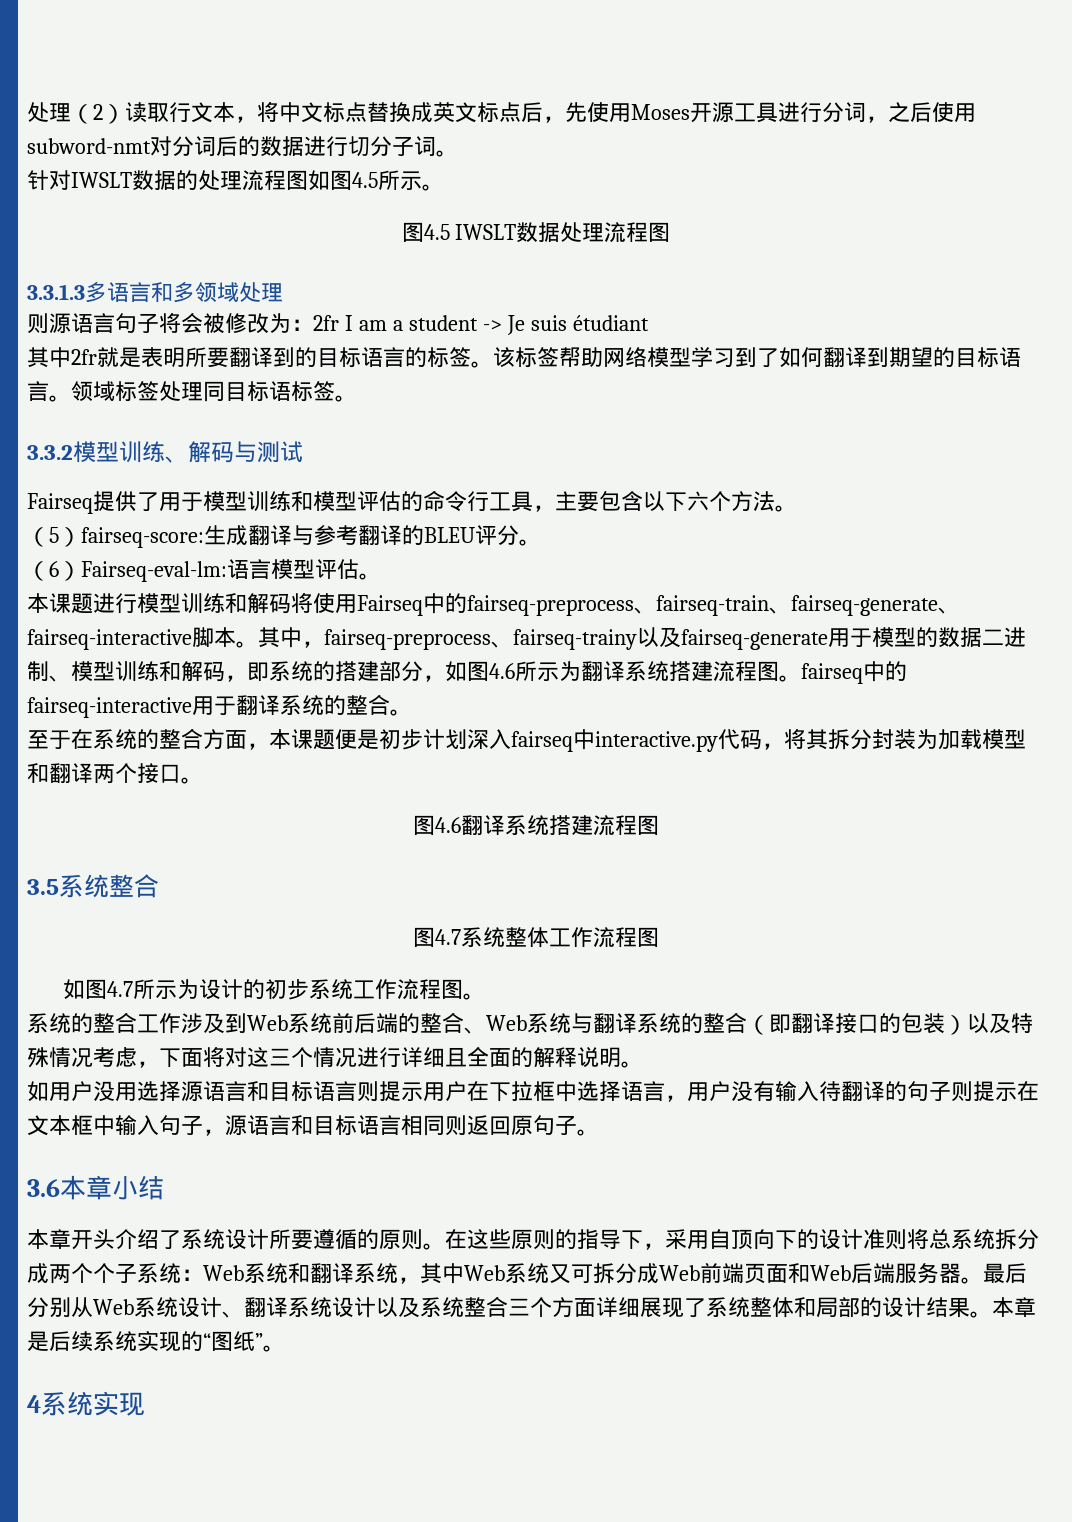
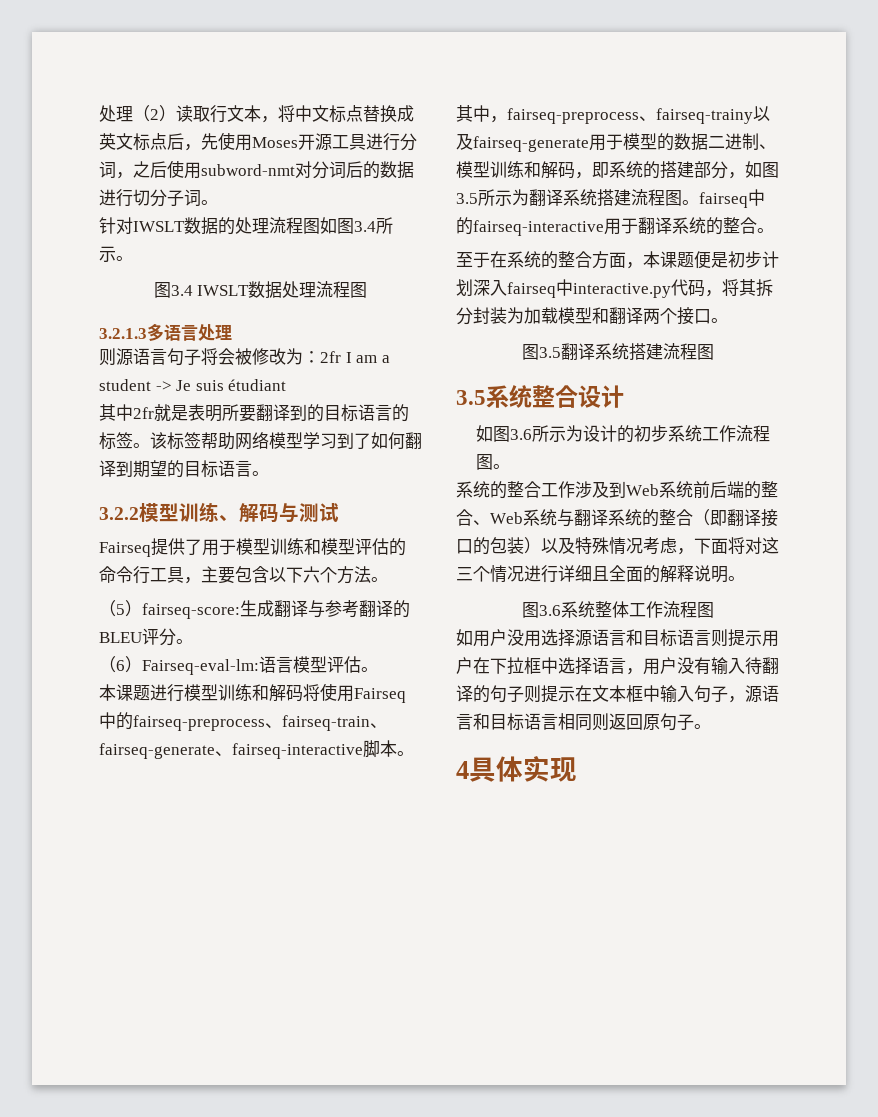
- 针对IWSLT数据的处理流程图如图4.5所示。
+ 针对IWSLT数据的处理流程图如图3.4所示。
- 图4.5 IWSLT数据处理流程图
+ 图3.4 IWSLT数据处理流程图
- 3.3.1.3多语言和多领域处理
+ 3.2.1.3多语言处理
- 该标签帮助网络模型学习到了如何翻译到期望的目标语言。领域标签处理同目标语标签。
- 3.3.2模型训练、解码与测试
+ 该标签帮助网络模型学习到了如何翻译到期望的目标语言。
+ 3.2.2模型训练、解码与测试
- 其中，fairseq-preprocess、fairseq-trainy以及fairseq-generate用于模型的数据二进制、模型训练和解码，即系统的搭建部分，如图4.6所示为翻译系统搭建流程图。fairseq中的fairseq-interactive用于翻译系统的整合。
+ 其中，fairseq-preprocess、fairseq-trainy以及fairseq-generate用于模型的数据二进制、模型训练和解码，即系统的搭建部分，如图3.5所示为翻译系统搭建流程图。fairseq中的fairseq-interactive用于翻译系统的整合。
- 图4.6翻译系统搭建流程图
+ 图3.5翻译系统搭建流程图
- 3.5系统整合
- 图4.7系统整体工作流程图
- 如图4.7所示为设计的初步系统工作流程图。
+ 3.5系统整合设计
+ 如图3.6所示为设计的初步系统工作流程图。
+ 图3.6系统整体工作流程图
- 3.6本章小结
- 本章开头介绍了系统设计所要遵循的原则。在这些原则的指导下，采用自顶向下的设计准则将总系统拆分成两个个子系统：Web系统和翻译系统，其中Web系统又可拆分成Web前端页面和Web后端服务器。最后分别从Web系统设计、翻译系统设计以及系统整合三个方面详细展现了系统整体和局部的设计结果。本章是后续系统实现的“图纸”。
- 4系统实现
+ 4具体实现

